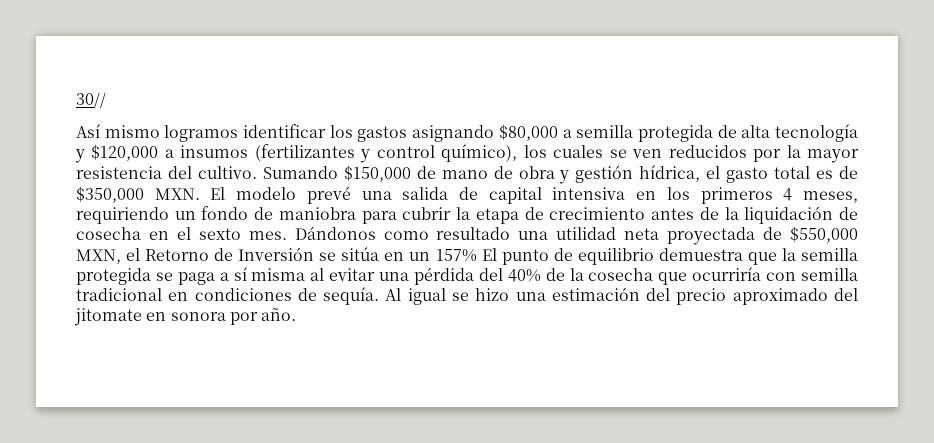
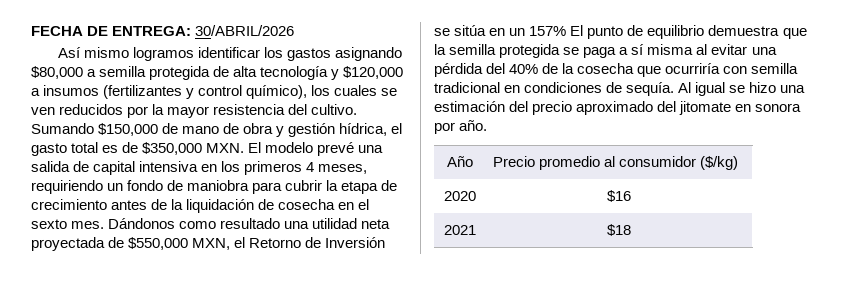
- 30//
+ FECHA DE ENTREGA: 30/ABRIL/2026
+ Año | Precio promedio al consumidor ($/kg)
+ 2020 | $16
+ 2021 | $18

